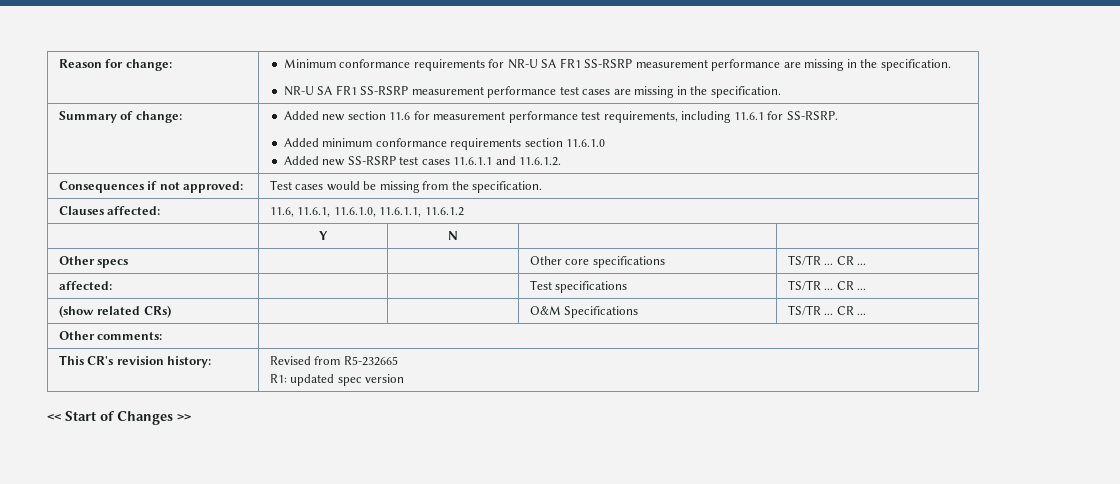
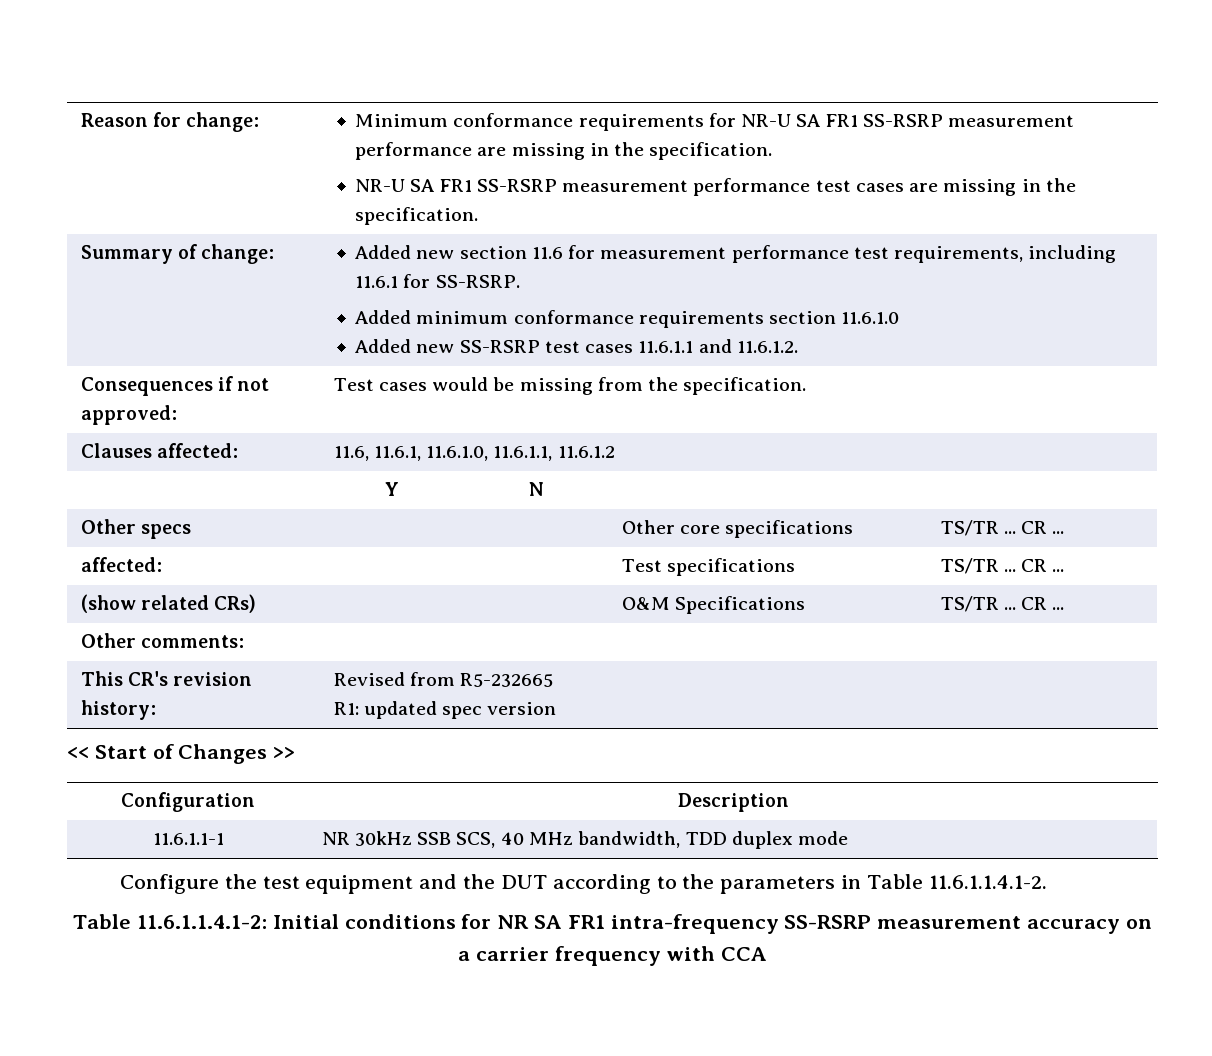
+ Configuration | Description
+ 11.6.1.1-1 | NR 30kHz SSB SCS, 40 MHz bandwidth, TDD duplex mode
+ Configure the test equipment and the DUT according to the parameters in Table 11.6.1.1.4.1-2.
+ Table 11.6.1.1.4.1-2: Initial conditions for NR SA FR1 intra-frequency SS-RSRP measurement accuracy on a carrier frequency with CCA

